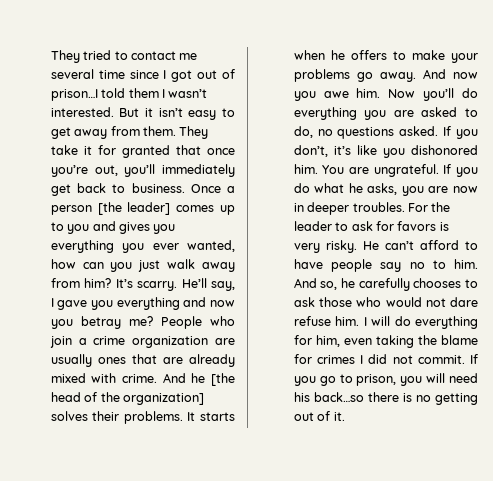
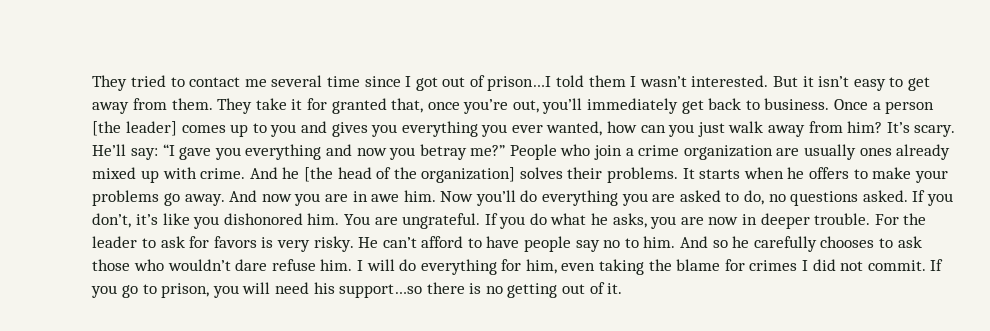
- They take it for granted that once you’re out, you’ll immediately get back to business.
+ They take it for granted that, once you’re out, you’ll immediately get back to business.
- It’s scarry. He’ll say, I gave you everything and now you betray me?
+ It’s scary. He’ll say: “I gave you everything and now you betray me?”
- People who join a crime organization are usually ones that are already mixed with crime.
+ People who join a crime organization are usually ones already mixed up with crime.
- And now you awe him.
+ And now you are in awe him.
- If you do what he asks, you are now in deeper troubles.
+ If you do what he asks, you are now in deeper trouble.
- And so, he carefully chooses to ask those who would not dare refuse him.
+ And so he carefully chooses to ask those who wouldn’t dare refuse him.
- If you go to prison, you will need his back…so there is no getting out of it.
+ If you go to prison, you will need his support…so there is no getting out of it.

